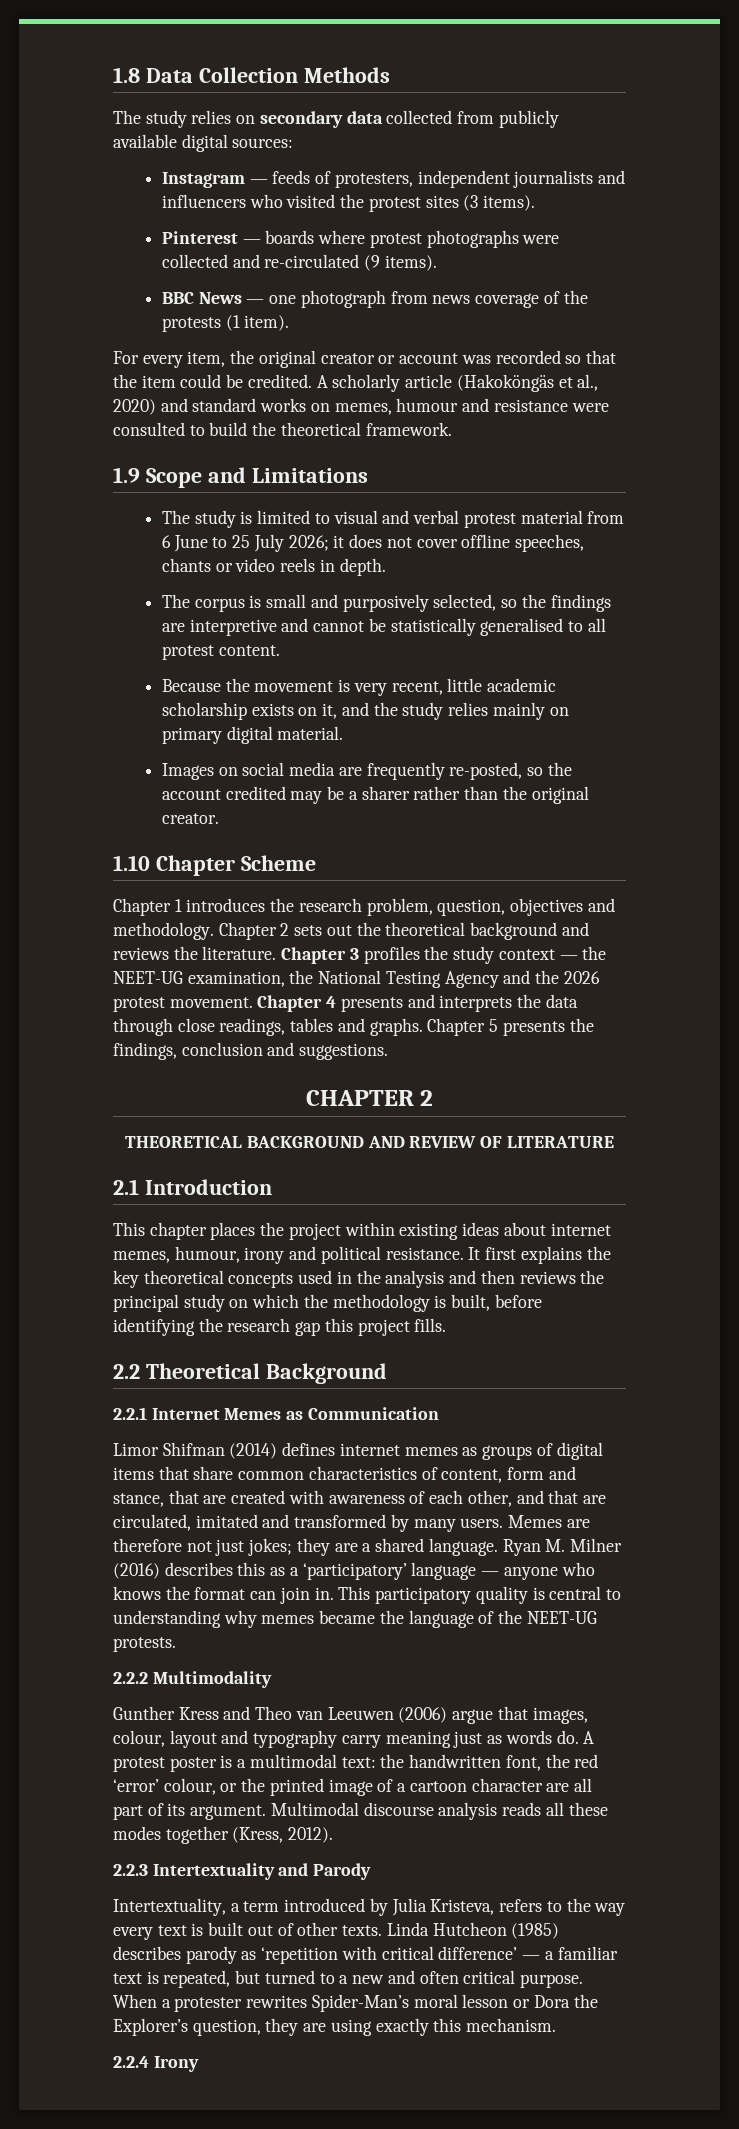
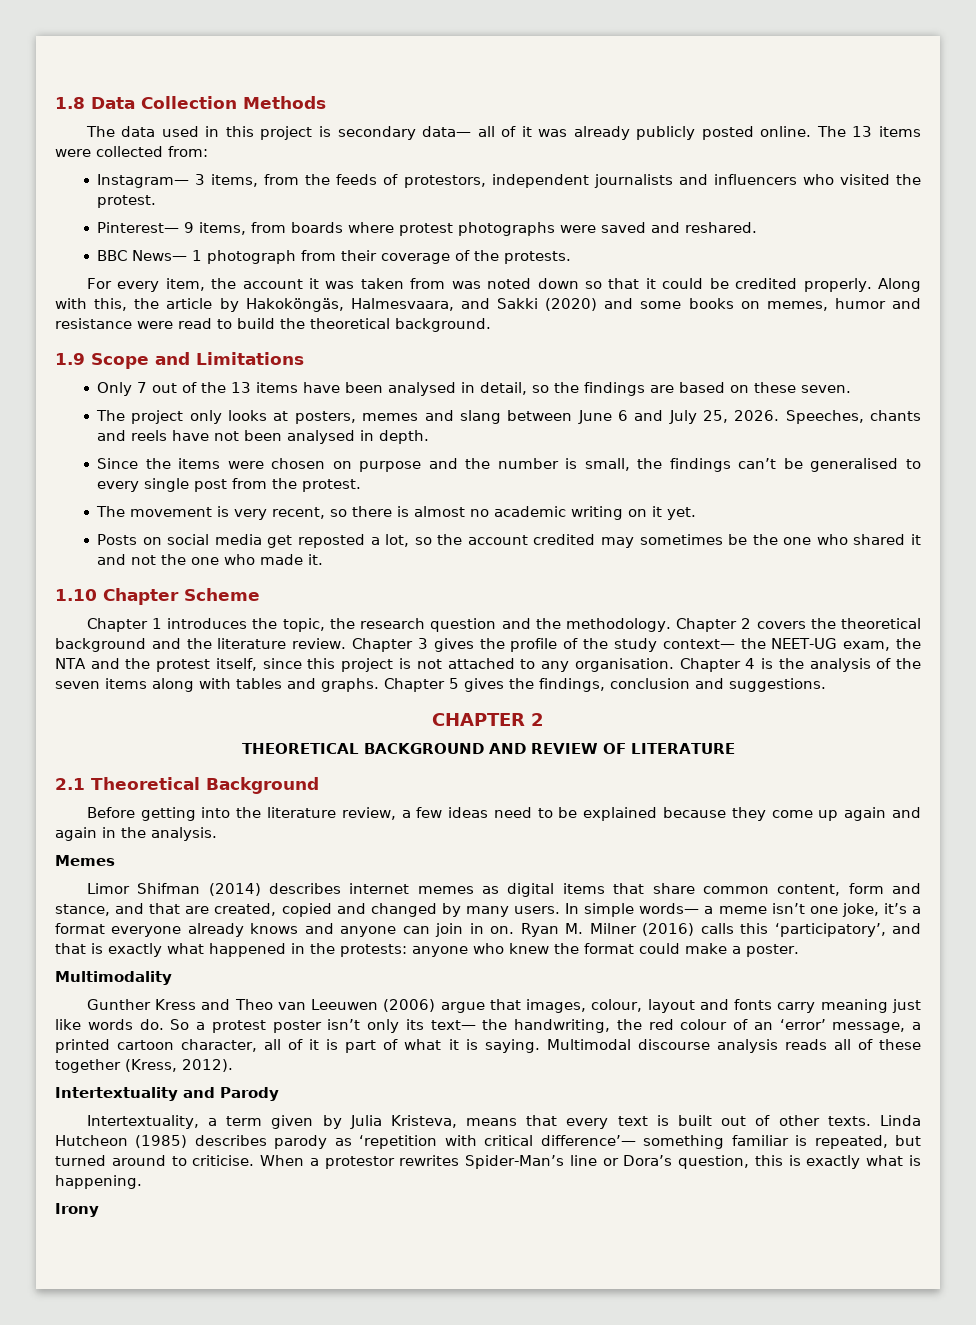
- The study relies on secondary data collected from publicly available digital sources:
- Instagram — feeds of protesters, independent journalists and influencers who visited the protest sites (3 items).
- Pinterest — boards where protest photographs were collected and re-circulated (9 items).
- BBC News — one photograph from news coverage of the protests (1 item).
+ The data used in this project is secondary data— all of it was already publicly posted online. The 13 items were collected from:
+ Instagram— 3 items, from the feeds of protestors, independent journalists and influencers who visited the protest.
+ Pinterest— 9 items, from boards where protest photographs were saved and reshared.
+ BBC News— 1 photograph from their coverage of the protests.
- For every item, the original creator or account was recorded so that the item could be credited. A scholarly article (Hakoköngäs et al., 2020) and standard works on memes, humour and resistance were consulted to build the theoretical framework.
+ For every item, the account it was taken from was noted down so that it could be credited properly. Along with this, the article by Hakoköngäs, Halmesvaara, and Sakki (2020) and some books on memes, humor and resistance were read to build the theoretical background.
- The study is limited to visual and verbal protest material from 6 June to 25 July 2026; it does not cover offline speeches, chants or video reels in depth.
- The corpus is small and purposively selected, so the findings are interpretive and cannot be statistically generalised to all protest content.
- Because the movement is very recent, little academic scholarship exists on it, and the study relies mainly on primary digital material.
- Images on social media are frequently re-posted, so the account credited may be a sharer rather than the original creator.
+ Only 7 out of the 13 items have been analysed in detail, so the findings are based on these seven.
+ The project only looks at posters, memes and slang between June 6 and July 25, 2026. Speeches, chants and reels have not been analysed in depth.
+ Since the items were chosen on purpose and the number is small, the findings can’t be generalised to every single post from the protest.
+ The movement is very recent, so there is almost no academic writing on it yet.
+ Posts on social media get reposted a lot, so the account credited may sometimes be the one who shared it and not the one who made it.
- Chapter 1 introduces the research problem, question, objectives and methodology.
+ Chapter 1 introduces the topic, the research question and the methodology.
- Chapter 2 sets out the theoretical background and reviews the literature. Chapter 3 profiles the study context — the NEET-UG examination, the National Testing Agency and the 2026 protest movement. Chapter 4 presents and interprets the data through close readings, tables and graphs.
+ Chapter 2 covers the theoretical background and the literature review. Chapter 3 gives the profile of the study context— the NEET-UG exam, the NTA and the protest itself, since this project is not attached to any organisation. Chapter 4 is the analysis of the seven items along with tables and graphs.
- Chapter 5 presents the findings, conclusion and suggestions.
+ Chapter 5 gives the findings, conclusion and suggestions.
- 2.1 Introduction
- This chapter places the project within existing ideas about internet memes, humour, irony and political resistance. It first explains the key theoretical concepts used in the analysis and then reviews the principal study on which the methodology is built, before identifying the research gap this project fills.
- 2.2 Theoretical Background
- 2.2.1 Internet Memes as Communication
+ 2.1 Theoretical Background
+ Before getting into the literature review, a few ideas need to be explained because they come up again and again in the analysis.
+ Memes
- Limor Shifman (2014) defines internet memes as groups of digital items that share common characteristics of content, form and stance, that are created with awareness of each other, and that are circulated, imitated and transformed by many users. Memes are therefore not just jokes; they are a shared language. Ryan M. Milner (2016) describes this as a ‘participatory’ language — anyone who knows the format can join in. This participatory quality is central to understanding why memes became the language of the NEET-UG protests.
- 2.2.2 Multimodality
+ Limor Shifman (2014) describes internet memes as digital items that share common content, form and stance, and that are created, copied and changed by many users. In simple words— a meme isn’t one joke, it’s a format everyone already knows and anyone can join in on. Ryan M. Milner (2016) calls this ‘participatory’, and that is exactly what happened in the protests: anyone who knew the format could make a poster.
+ Multimodality
- Gunther Kress and Theo van Leeuwen (2006) argue that images, colour, layout and typography carry meaning just as words do.
+ Gunther Kress and Theo van Leeuwen (2006) argue that images, colour, layout and fonts carry meaning just like words do.
- A protest poster is a multimodal text: the handwritten font, the red ‘error’ colour, or the printed image of a cartoon character are all part of its argument.
+ So a protest poster isn’t only its text— the handwriting, the red colour of an ‘error’ message, a printed cartoon character, all of it is part of what it is saying.
- Multimodal discourse analysis reads all these modes together (Kress, 2012).
+ Multimodal discourse analysis reads all of these together (Kress, 2012).
- 2.2.3 Intertextuality and Parody
+ Intertextuality and Parody
- Intertextuality, a term introduced by Julia Kristeva, refers to the way every text is built out of other texts.
+ Intertextuality, a term given by Julia Kristeva, means that every text is built out of other texts.
- Linda Hutcheon (1985) describes parody as ‘repetition with critical difference’ — a familiar text is repeated, but turned to a new and often critical purpose.
+ Linda Hutcheon (1985) describes parody as ‘repetition with critical difference’— something familiar is repeated, but turned around to criticise.
- When a protester rewrites Spider-Man’s moral lesson or Dora the Explorer’s question, they are using exactly this mechanism.
- 2.2.4 Irony
+ When a protestor rewrites Spider-Man’s line or Dora’s question, this is exactly what is happening.
+ Irony

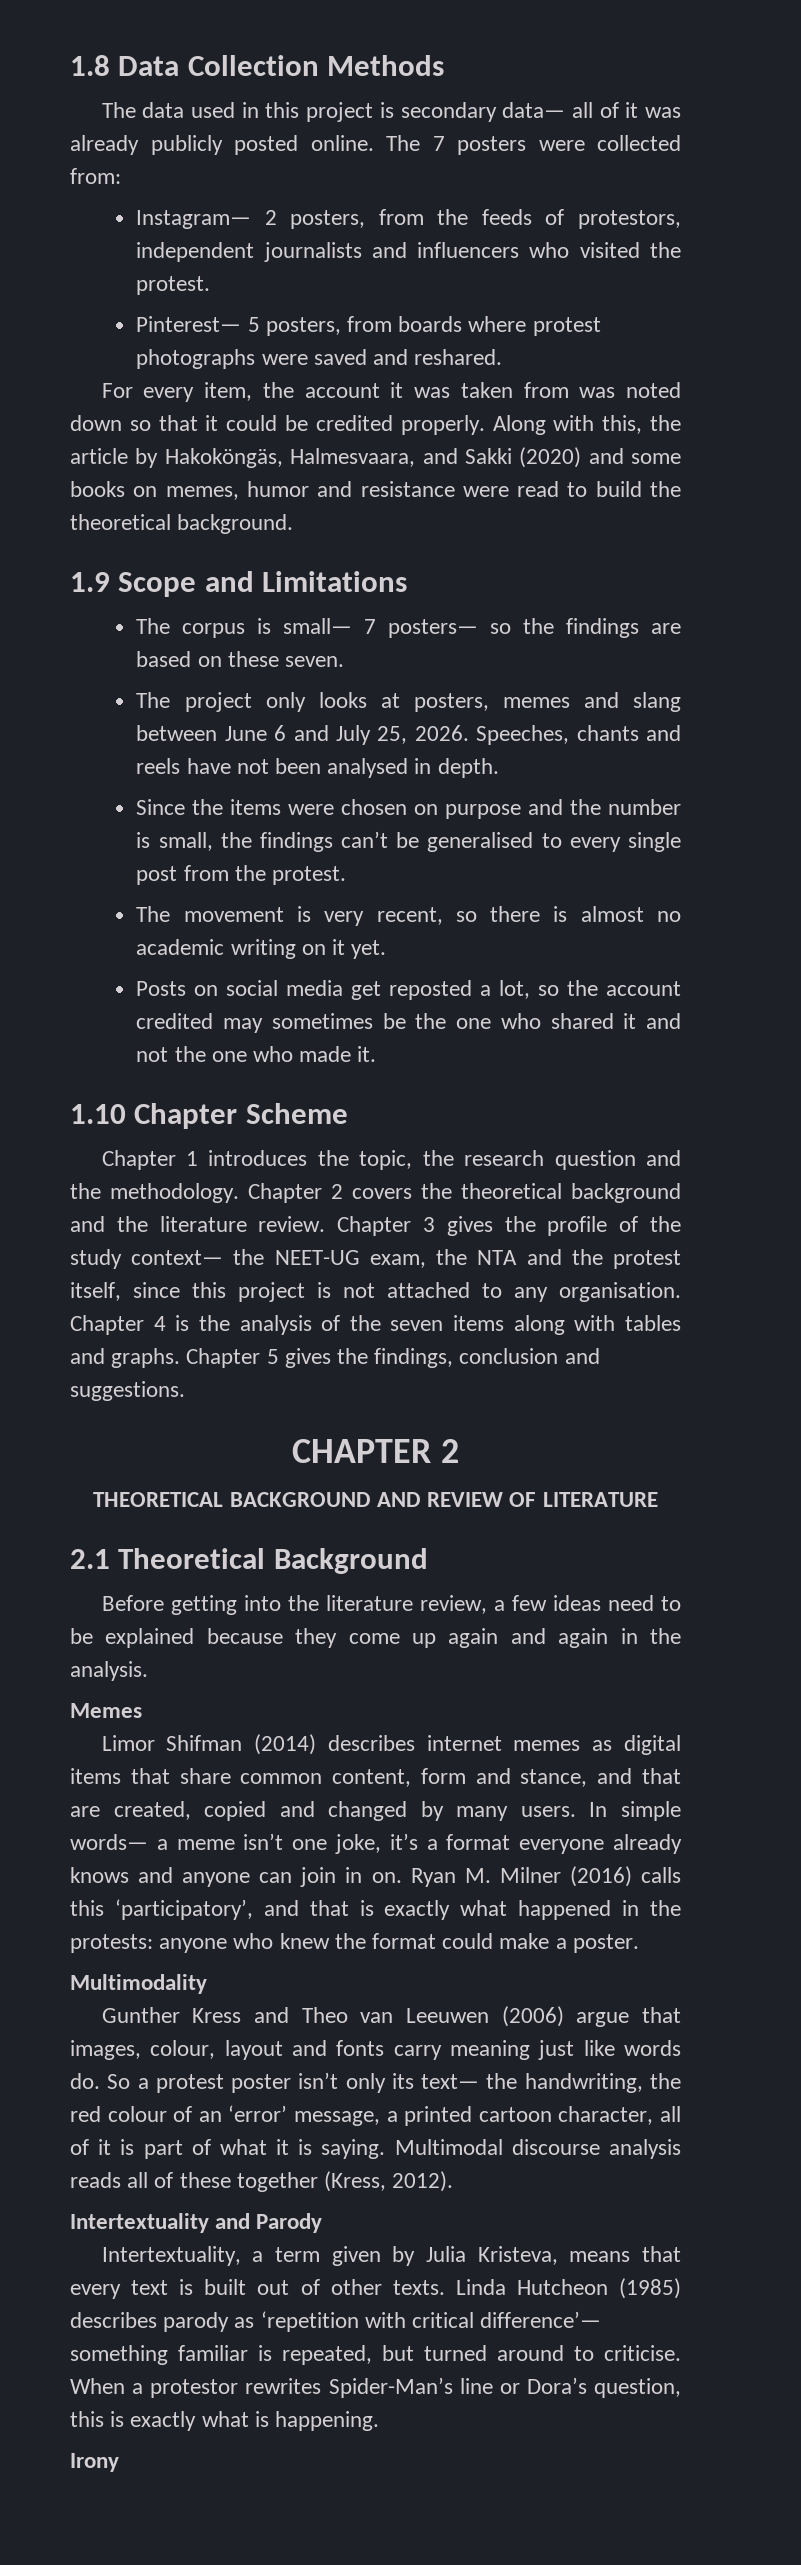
- The 13 items were collected from:
+ The 7 posters were collected from:
- Instagram— 3 items, from the feeds of protestors, independent journalists and influencers who visited the protest.
+ Instagram— 2 posters, from the feeds of protestors, independent journalists and influencers who visited the protest.
- Pinterest— 9 items, from boards where protest photographs were saved and reshared.
+ Pinterest— 5 posters, from boards where protest photographs were saved and reshared.
- BBC News— 1 photograph from their coverage of the protests.
- Only 7 out of the 13 items have been analysed in detail, so the findings are based on these seven.
+ The corpus is small— 7 posters— so the findings are based on these seven.

